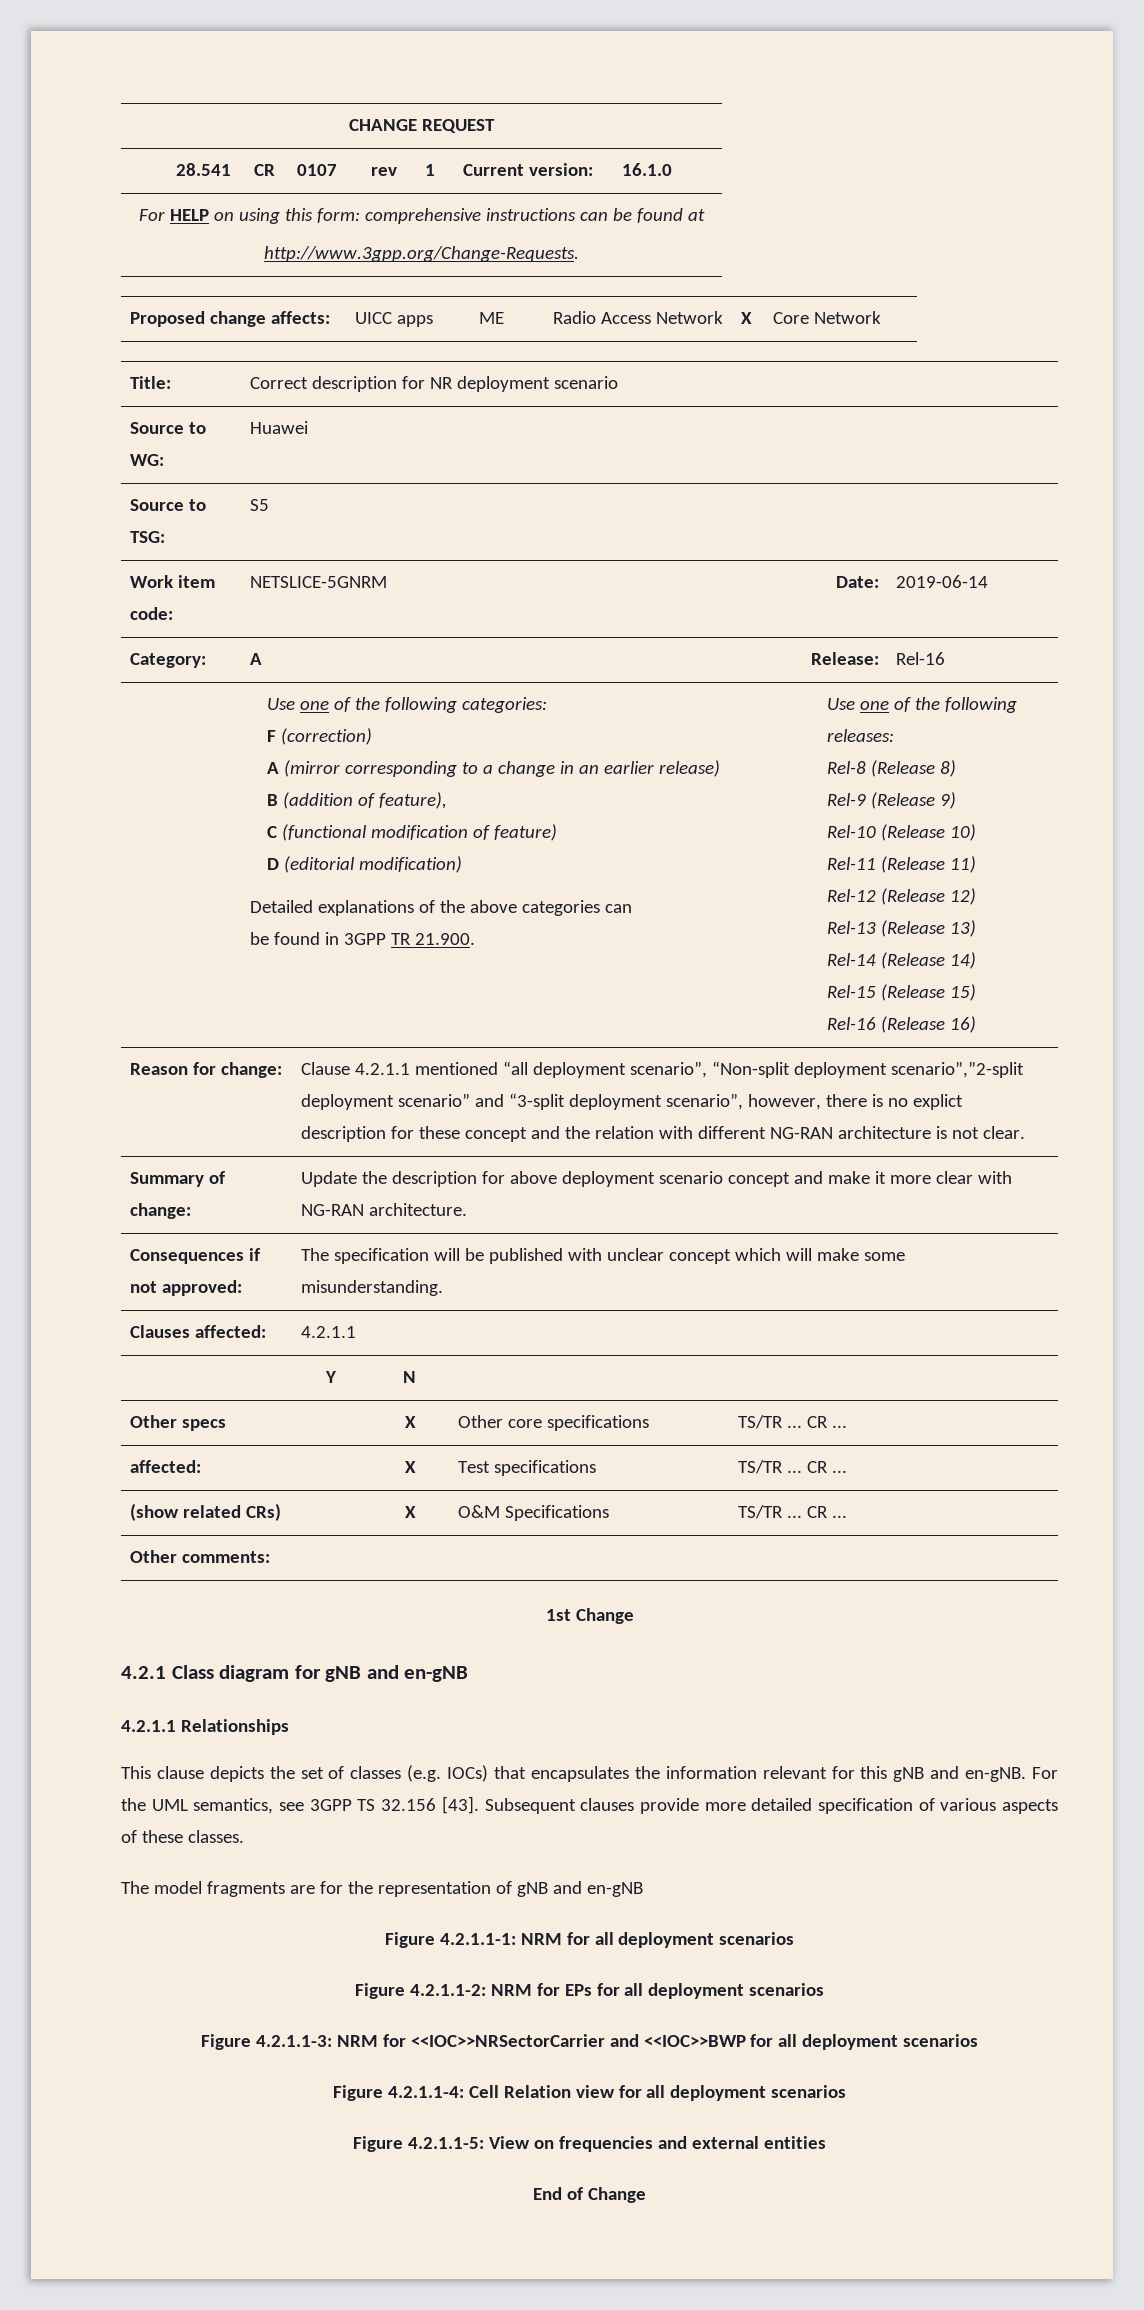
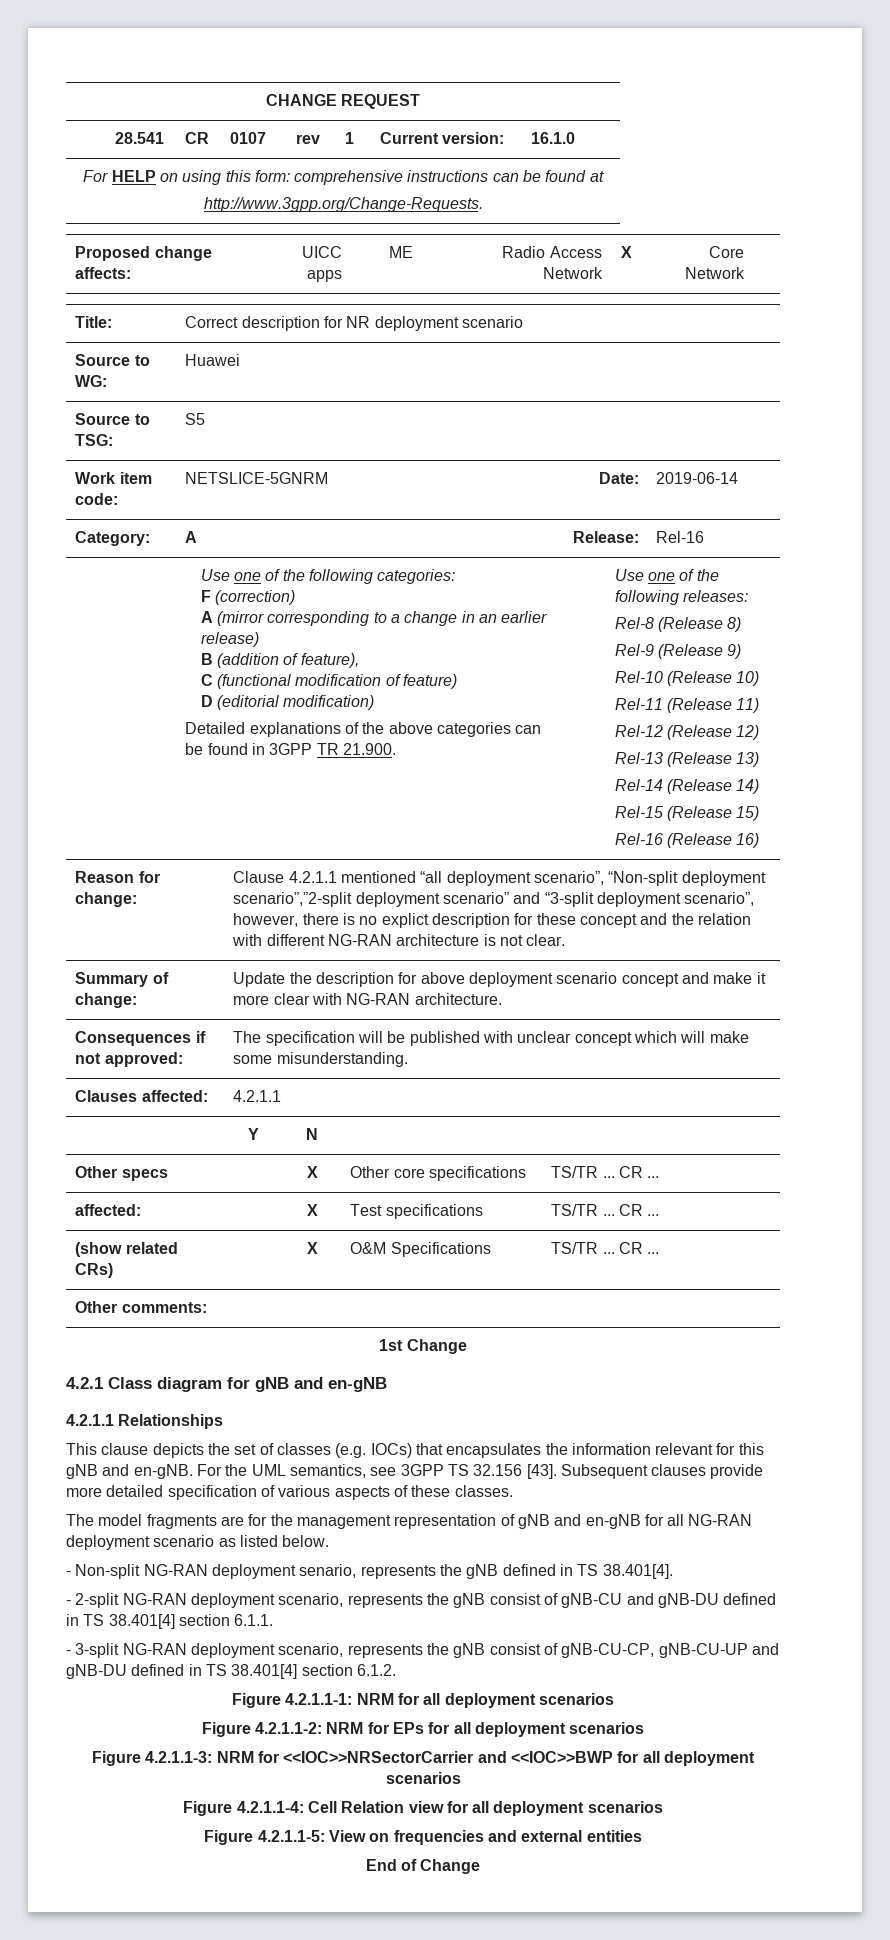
- The model fragments are for the representation of gNB and en-gNB
+ The model fragments are for the management representation of gNB and en-gNB for all NG-RAN deployment scenario as listed below.
+ - Non-split NG-RAN deployment senario, represents the gNB defined in TS 38.401[4].
+ - 2-split NG-RAN deployment scenario, represents the gNB consist of gNB-CU and gNB-DU defined in TS 38.401[4] section 6.1.1.
+ - 3-split NG-RAN deployment scenario, represents the gNB consist of gNB-CU-CP, gNB-CU-UP and gNB-DU defined in TS 38.401[4] section 6.1.2.

